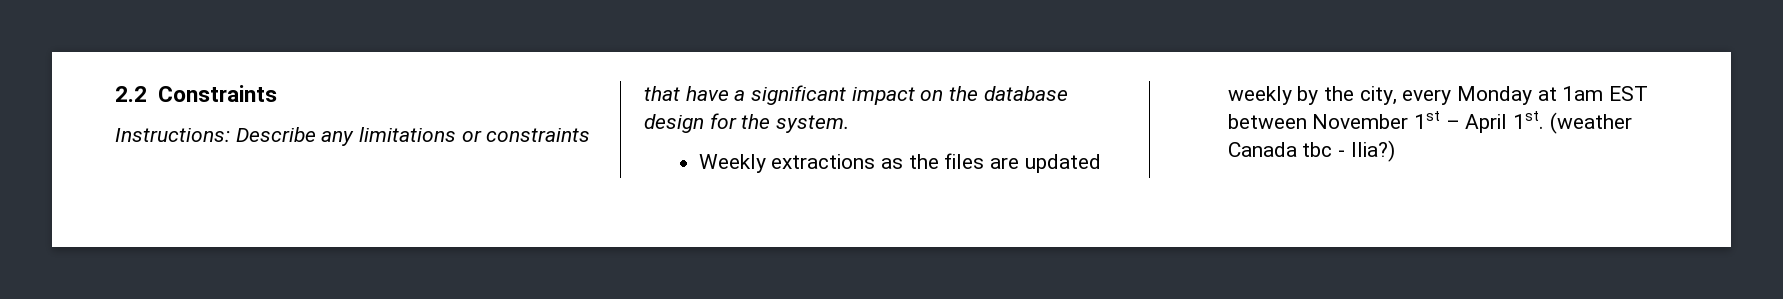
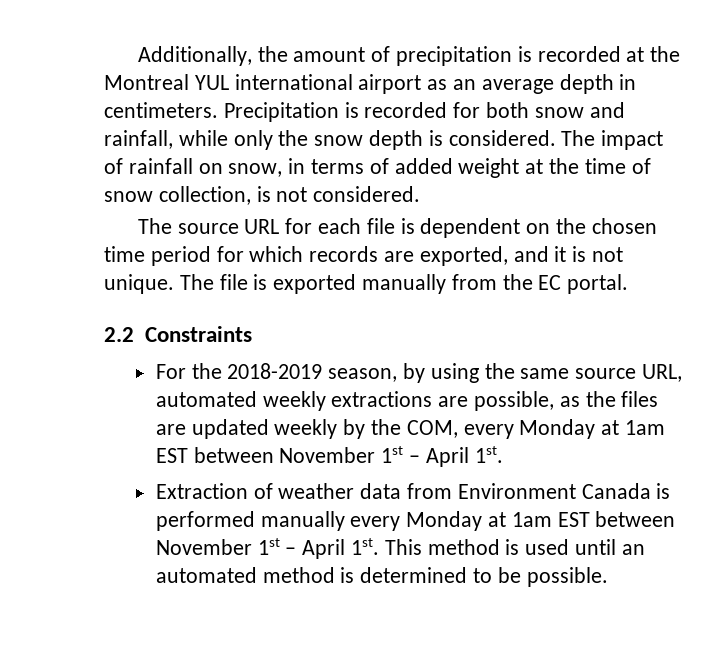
+ Additionally, the amount of precipitation is recorded at the Montreal YUL international airport as an average depth in centimeters. Precipitation is recorded for both snow and rainfall, while only the snow depth is considered. The impact of rainfall on snow, in terms of added weight at the time of snow collection, is not considered.
+ The source URL for each file is dependent on the chosen time period for which records are exported, and it is not unique. The file is exported manually from the EC portal.
  2.2 Constraints
- Instructions: Describe any limitations or constraints that have a significant impact on the database design for the system.
- Weekly extractions as the files are updated weekly by the city, every Monday at 1am EST between November 1st – April 1st. (weather Canada tbc - Ilia?)
+ For the 2018-2019 season, by using the same source URL, automated weekly extractions are possible, as the files are updated weekly by the COM, every Monday at 1am EST between November 1st – April 1st.
+ Extraction of weather data from Environment Canada is performed manually every Monday at 1am EST between November 1st – April 1st. This method is used until an automated method is determined to be possible.

